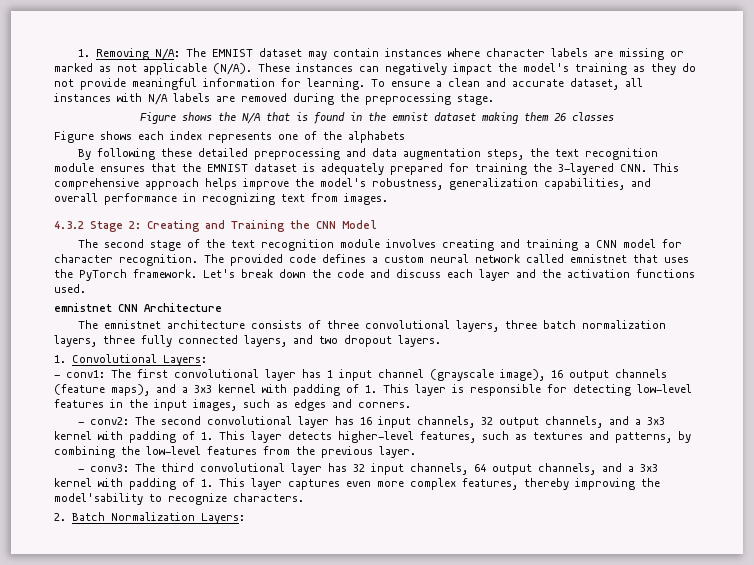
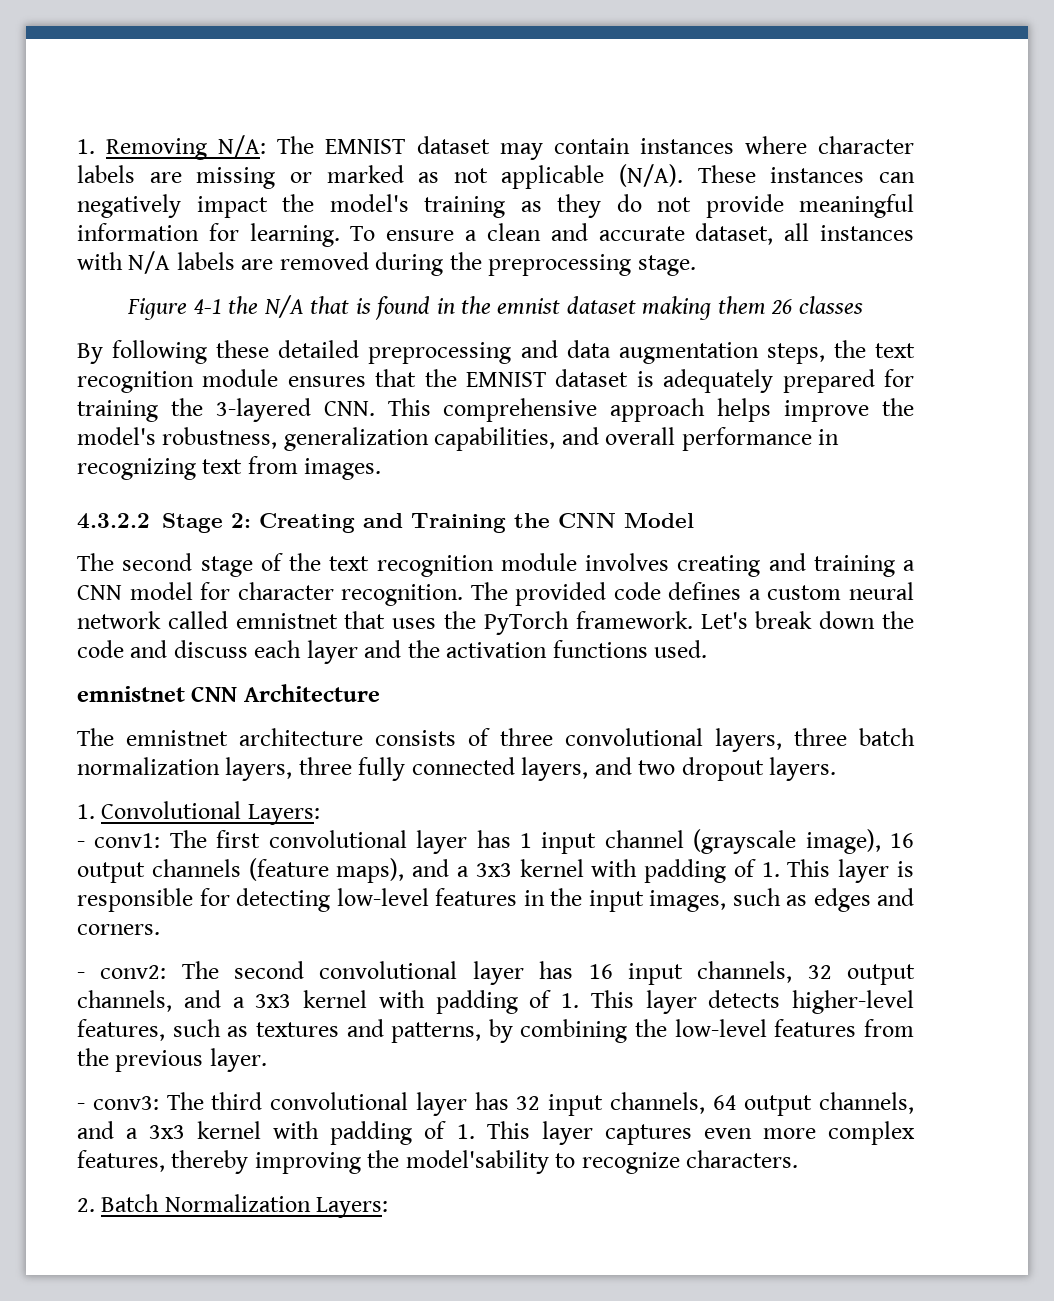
- Figure shows the N/A that is found in the emnist dataset making them 26 classes
+ Figure 4-1 the N/A that is found in the emnist dataset making them 26 classes
- Figure shows each index represents one of the alphabets
- 4.3.2 Stage 2: Creating and Training the CNN Model
+ 4.3.2.2 Stage 2: Creating and Training the CNN Model

